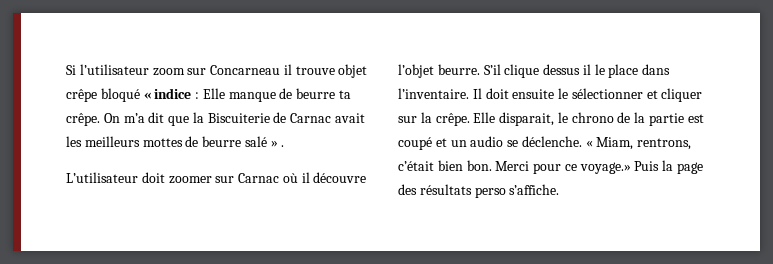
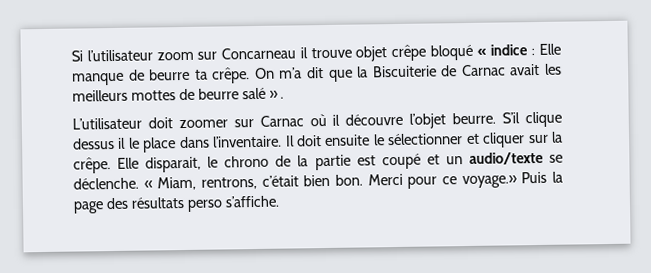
- Elle disparait, le chrono de la partie est coupé et un audio se déclenche.
+ Elle disparait, le chrono de la partie est coupé et un audio/texte se déclenche.

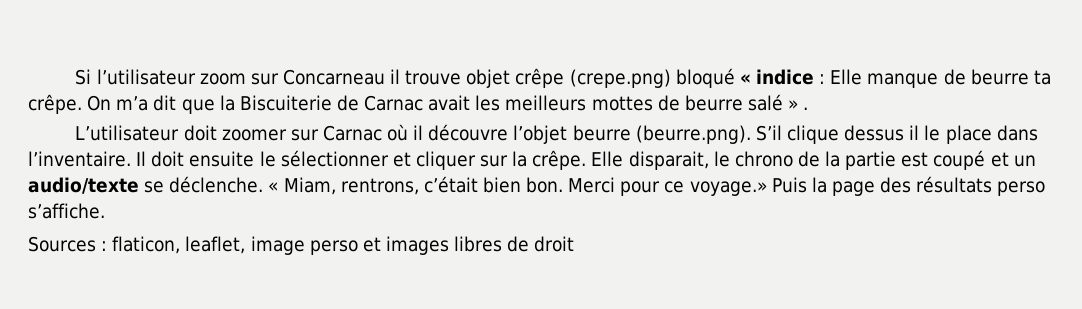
- Si l’utilisateur zoom sur Concarneau il trouve objet crêpe bloqué « indice : Elle manque de beurre ta crêpe.
+ Si l’utilisateur zoom sur Concarneau il trouve objet crêpe (crepe.png) bloqué « indice : Elle manque de beurre ta crêpe.
- L’utilisateur doit zoomer sur Carnac où il découvre l’objet beurre. S’il clique dessus il le place dans l’inventaire.
+ L’utilisateur doit zoomer sur Carnac où il découvre l’objet beurre (beurre.png). S’il clique dessus il le place dans l’inventaire.
+ Sources : flaticon, leaflet, image perso et images libres de droit

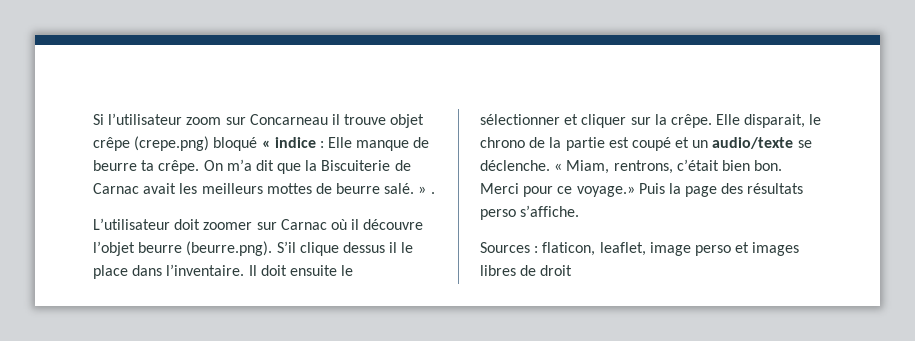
- On m’a dit que la Biscuiterie de Carnac avait les meilleurs mottes de beurre salé » .
+ On m’a dit que la Biscuiterie de Carnac avait les meilleurs mottes de beurre salé. » .

